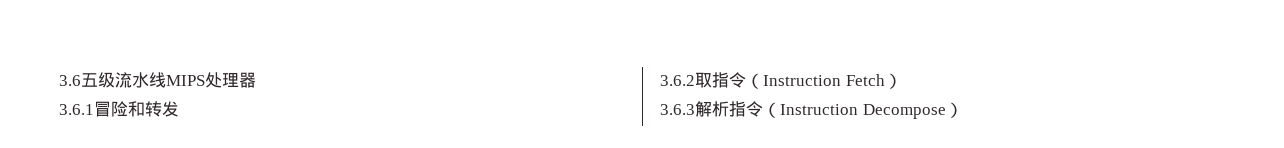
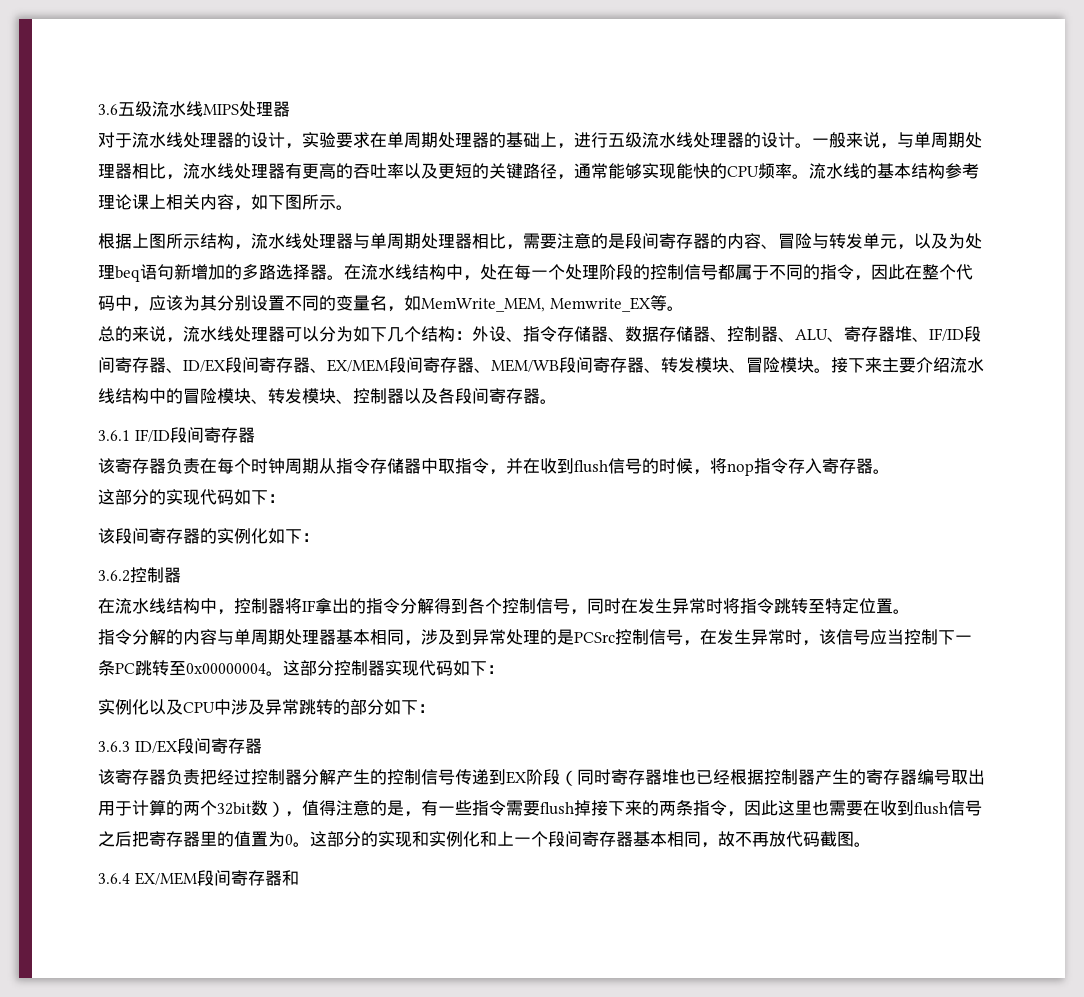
- 3.6.1冒险和转发
- 3.6.2取指令（Instruction Fetch）
- 3.6.3解析指令（Instruction Decompose）
+ 对于流水线处理器的设计，实验要求在单周期处理器的基础上，进行五级流水线处理器的设计。一般来说，与单周期处理器相比，流水线处理器有更高的吞吐率以及更短的关键路径，通常能够实现能快的CPU频率。流水线的基本结构参考理论课上相关内容，如下图所示。
+ 根据上图所示结构，流水线处理器与单周期处理器相比，需要注意的是段间寄存器的内容、冒险与转发单元，以及为处理beq语句新增加的多路选择器。在流水线结构中，处在每一个处理阶段的控制信号都属于不同的指令，因此在整个代码中，应该为其分别设置不同的变量名，如MemWrite_MEM, Memwrite_EX等。
+ 总的来说，流水线处理器可以分为如下几个结构：外设、指令存储器、数据存储器、控制器、ALU、寄存器堆、IF/ID段间寄存器、ID/EX段间寄存器、EX/MEM段间寄存器、MEM/WB段间寄存器、转发模块、冒险模块。接下来主要介绍流水线结构中的冒险模块、转发模块、控制器以及各段间寄存器。
+ 3.6.1 IF/ID段间寄存器
+ 该寄存器负责在每个时钟周期从指令存储器中取指令，并在收到flush信号的时候，将nop指令存入寄存器。
+ 这部分的实现代码如下：
+ 该段间寄存器的实例化如下：
+ 3.6.2控制器
+ 在流水线结构中，控制器将IF拿出的指令分解得到各个控制信号，同时在发生异常时将指令跳转至特定位置。
+ 指令分解的内容与单周期处理器基本相同，涉及到异常处理的是PCSrc控制信号，在发生异常时，该信号应当控制下一条PC跳转至0x00000004。这部分控制器实现代码如下：
+ 实例化以及CPU中涉及异常跳转的部分如下：
+ 3.6.3 ID/EX段间寄存器
+ 该寄存器负责把经过控制器分解产生的控制信号传递到EX阶段（同时寄存器堆也已经根据控制器产生的寄存器编号取出用于计算的两个32bit数），值得注意的是，有一些指令需要flush掉接下来的两条指令，因此这里也需要在收到flush信号之后把寄存器里的值置为0。这部分的实现和实例化和上一个段间寄存器基本相同，故不再放代码截图。
+ 3.6.4 EX/MEM段间寄存器和

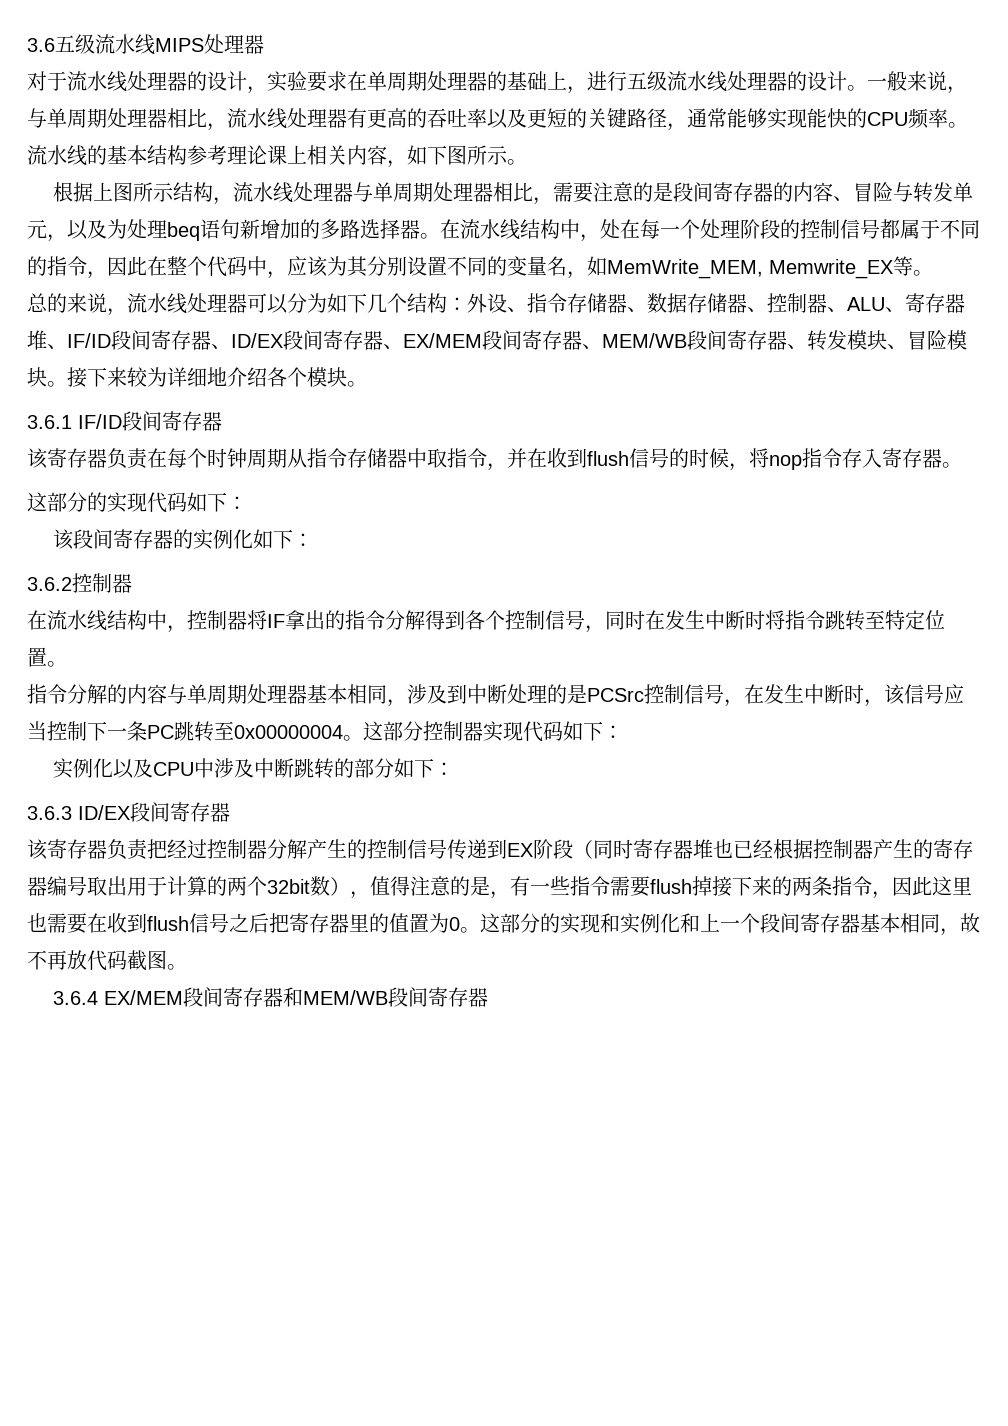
- 接下来主要介绍流水线结构中的冒险模块、转发模块、控制器以及各段间寄存器。
+ 接下来较为详细地介绍各个模块。
- 在流水线结构中，控制器将IF拿出的指令分解得到各个控制信号，同时在发生异常时将指令跳转至特定位置。
+ 在流水线结构中，控制器将IF拿出的指令分解得到各个控制信号，同时在发生中断时将指令跳转至特定位置。
- 指令分解的内容与单周期处理器基本相同，涉及到异常处理的是PCSrc控制信号，在发生异常时，该信号应当控制下一条PC跳转至0x00000004。
+ 指令分解的内容与单周期处理器基本相同，涉及到中断处理的是PCSrc控制信号，在发生中断时，该信号应当控制下一条PC跳转至0x00000004。
- 实例化以及CPU中涉及异常跳转的部分如下：
+ 实例化以及CPU中涉及中断跳转的部分如下：
- 3.6.4 EX/MEM段间寄存器和
+ 3.6.4 EX/MEM段间寄存器和MEM/WB段间寄存器

